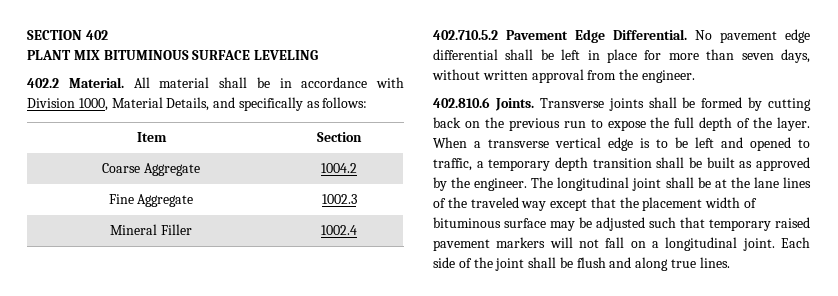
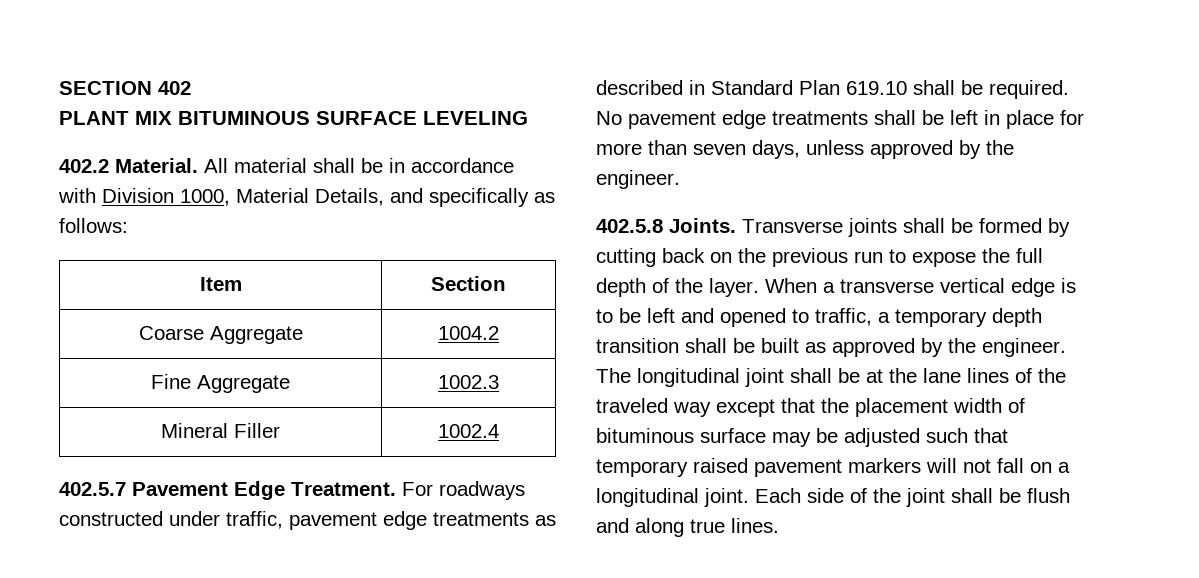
- 402.710.5.2 Pavement Edge Differential.
+ 402.5.7 Pavement Edge Treatment. For roadways constructed under traffic, pavement edge treatments as described in Standard Plan 619.10 shall be required.
- No pavement edge differential shall be left in place for more than seven days, without written approval from the engineer.
+ No pavement edge treatments shall be left in place for more than seven days, unless approved by the engineer.
- 402.810.6 Joints.
+ 402.5.8 Joints.

